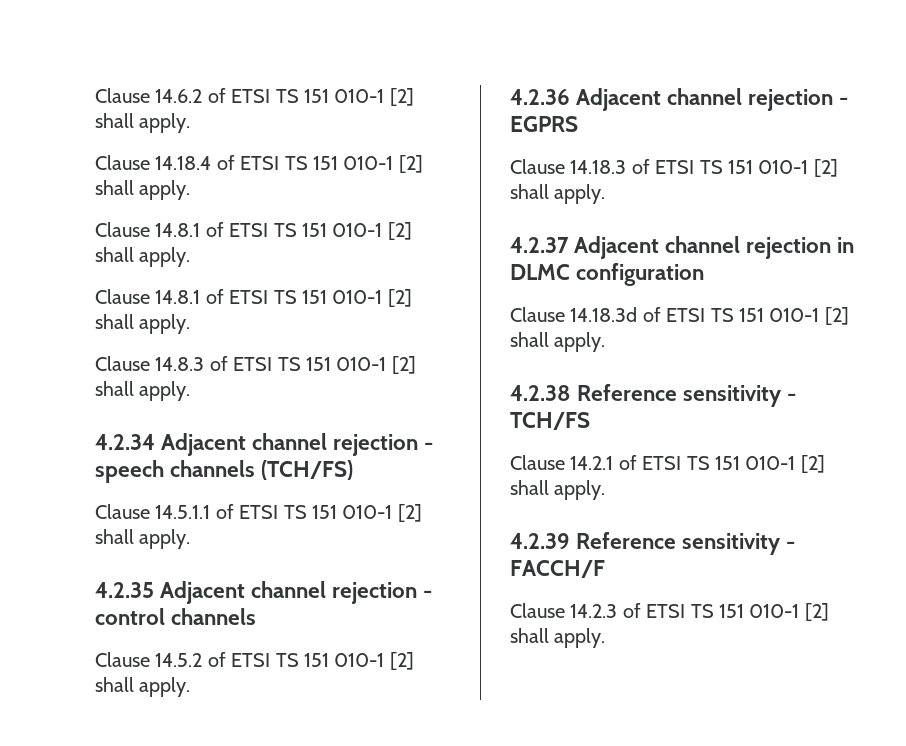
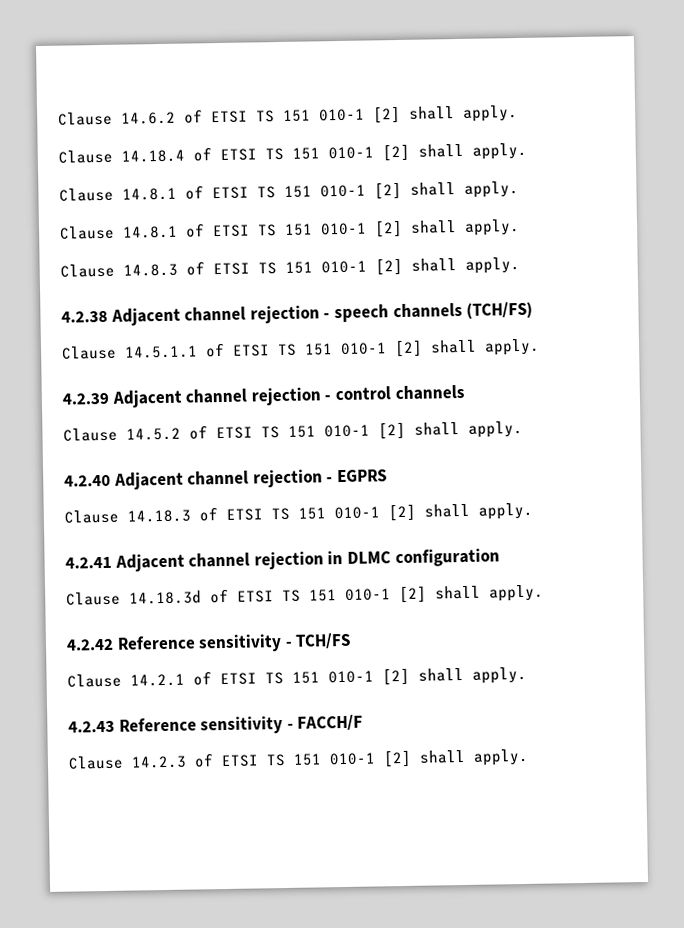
- 4.2.34 Adjacent channel rejection - speech channels (TCH/FS)
+ 4.2.38 Adjacent channel rejection - speech channels (TCH/FS)
- 4.2.35 Adjacent channel rejection - control channels
+ 4.2.39 Adjacent channel rejection - control channels
- 4.2.36 Adjacent channel rejection - EGPRS
+ 4.2.40 Adjacent channel rejection - EGPRS
- 4.2.37 Adjacent channel rejection in DLMC configuration
+ 4.2.41 Adjacent channel rejection in DLMC configuration
- 4.2.38 Reference sensitivity - TCH/FS
+ 4.2.42 Reference sensitivity - TCH/FS
- 4.2.39 Reference sensitivity - FACCH/F
+ 4.2.43 Reference sensitivity - FACCH/F

